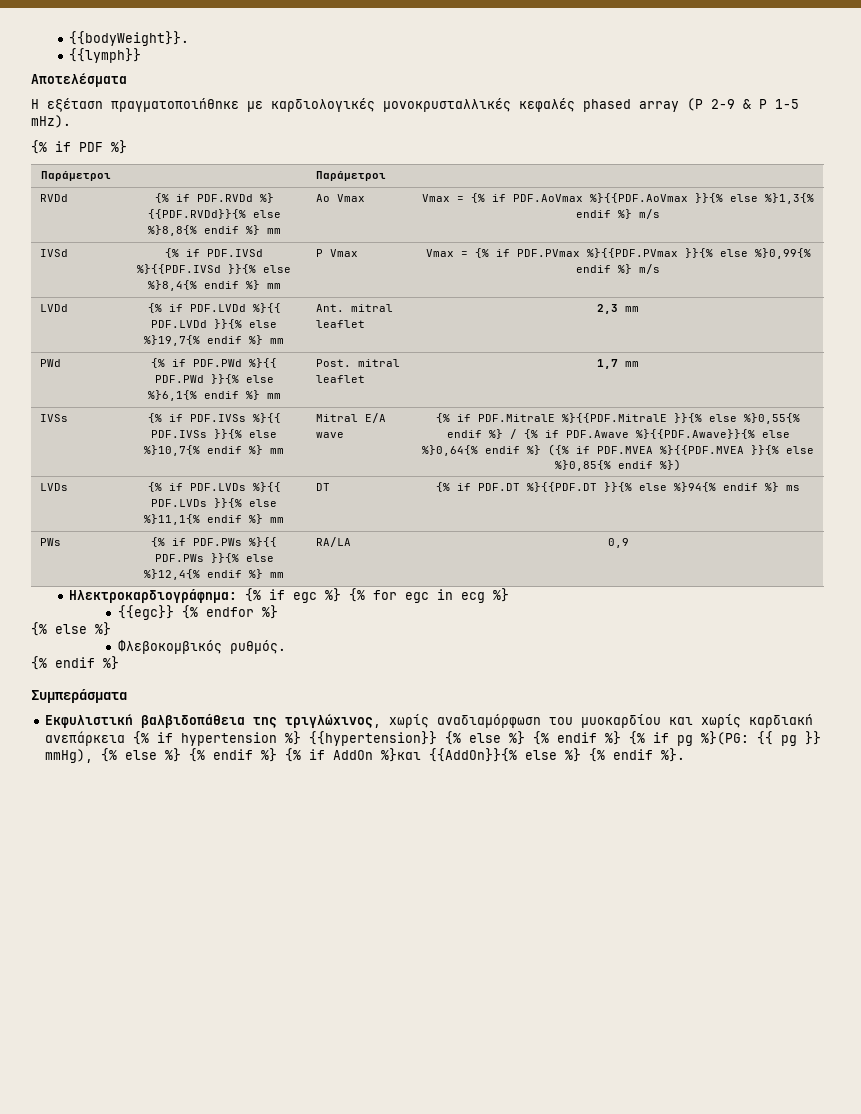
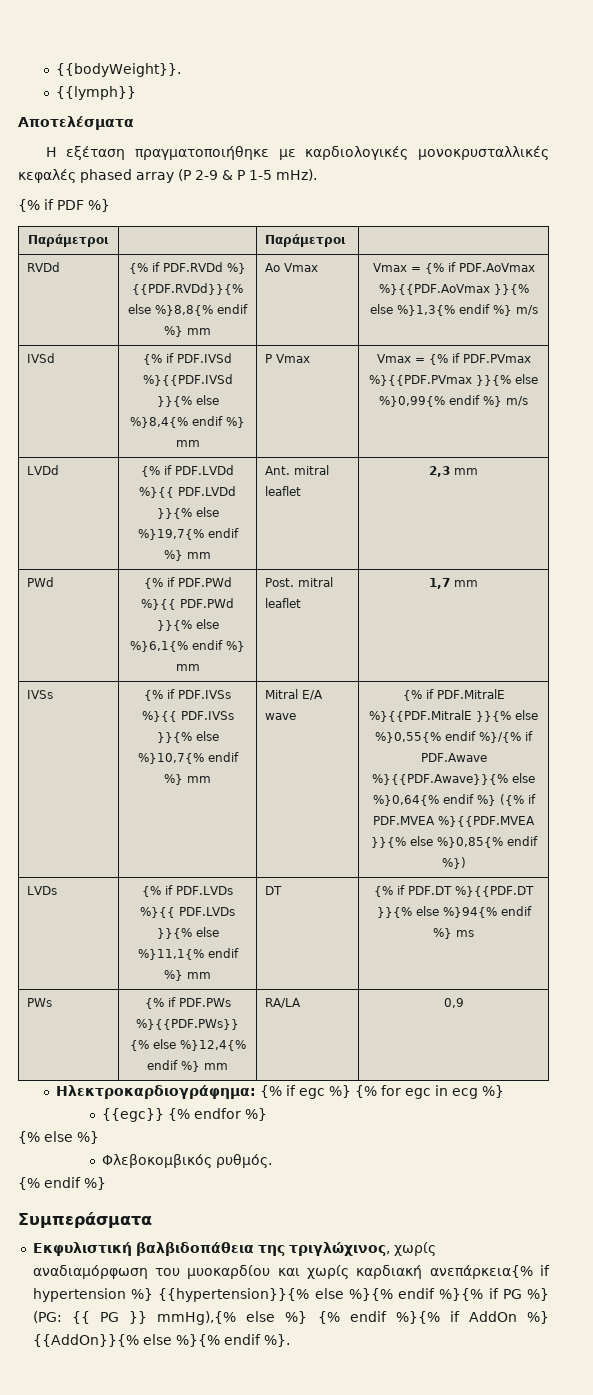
- {% if PDF.MitralE %}{{PDF.MitralE }}{% else %}0,55{% endif %} / {% if PDF.Awave %}{{PDF.Awave}}{% else %}0,64{% endif %} ({% if PDF.MVEA %}{{PDF.MVEA }}{% else %}0,85{% endif %})
+ {% if PDF.MitralE %}{{PDF.MitralE }}{% else %}0,55{% endif %}/{% if PDF.Awave %}{{PDF.Awave}}{% else %}0,64{% endif %} ({% if PDF.MVEA %}{{PDF.MVEA }}{% else %}0,85{% endif %})
- PWs | {% if PDF.PWs %}{{ PDF.PWs }}{% else %}12,4{% endif %} mm | RA/LA | 0,9
+ PWs | {% if PDF.PWs %}{{PDF.PWs}} {% else %}12,4{% endif %} mm | RA/LA | 0,9
- Εκφυλιστική βαλβιδοπάθεια της τριγλώχινος, χωρίς αναδιαμόρφωση του μυοκαρδίου και χωρίς καρδιακή ανεπάρκεια {% if hypertension %} {{hypertension}} {% else %} {% endif %} {% if pg %}(PG: {{ pg }} mmHg), {% else %} {% endif %} {% if AddOn %}και {{AddOn}}{% else %} {% endif %}.
+ Εκφυλιστική βαλβιδοπάθεια της τριγλώχινος, χωρίς αναδιαμόρφωση του μυοκαρδίου και χωρίς καρδιακή ανεπάρκεια{% if hypertension %} {{hypertension}}{% else %}{% endif %}{% if PG %} (PG: {{ PG }} mmHg),{% else %} {% endif %}{% if AddOn %} {{AddOn}}{% else %}{% endif %}.

